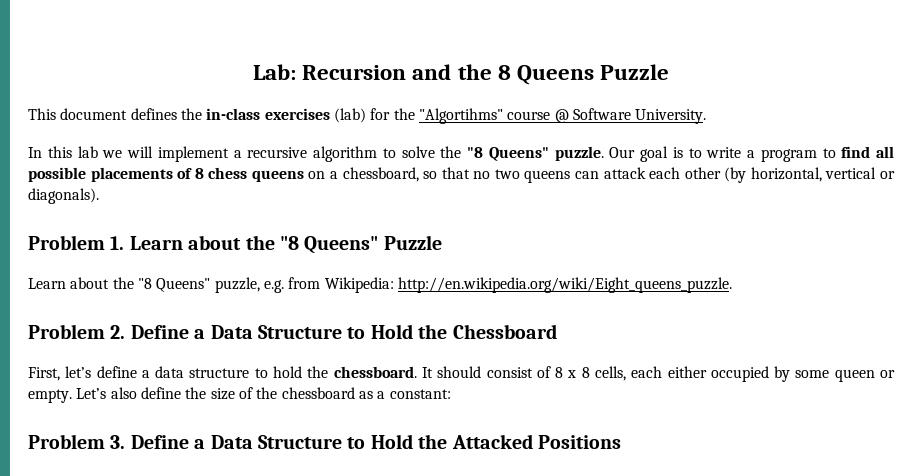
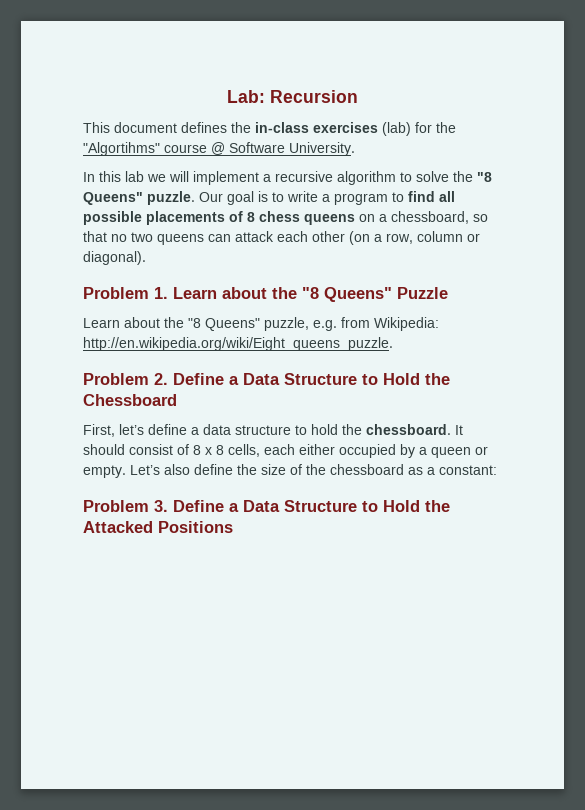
- Lab: Recursion and the 8 Queens Puzzle
+ Lab: Recursion
- Our goal is to write a program to find all possible placements of 8 chess queens on a chessboard, so that no two queens can attack each other (by horizontal, vertical or diagonals).
+ Our goal is to write a program to find all possible placements of 8 chess queens on a chessboard, so that no two queens can attack each other (on a row, column or diagonal).
- It should consist of 8 x 8 cells, each either occupied by some queen or empty.
+ It should consist of 8 x 8 cells, each either occupied by a queen or empty.

